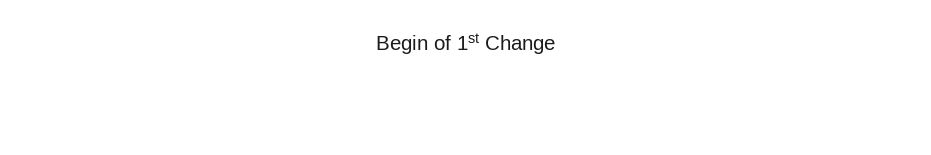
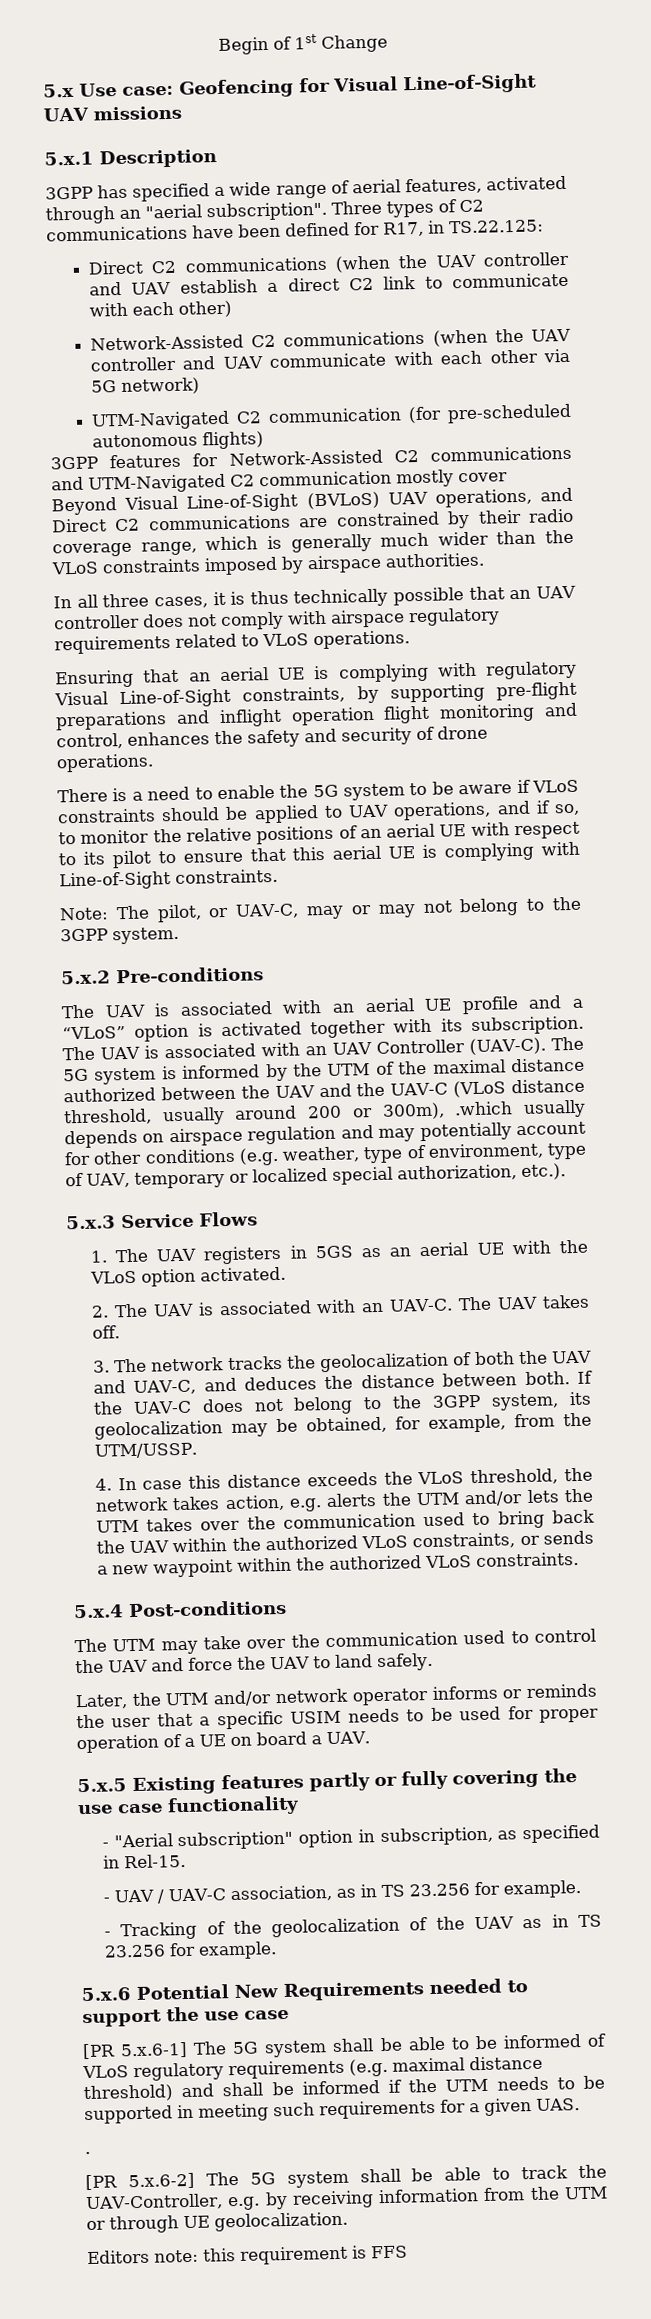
+ 5.x Use case: Geofencing for Visual Line-of-Sight UAV missions
+ 5.x.1 Description
+ 3GPP has specified a wide range of aerial features, activated through an "aerial subscription". Three types of C2 communications have been defined for R17, in TS.22.125:
+ Direct C2 communications (when the UAV controller and UAV establish a direct C2 link to communicate with each other)
+ Network-Assisted C2 communications (when the UAV controller and UAV communicate with each other via 5G network)
+ UTM-Navigated C2 communication (for pre-scheduled autonomous flights)
+ 3GPP features for Network-Assisted C2 communications and UTM-Navigated C2 communication mostly cover Beyond Visual Line-of-Sight (BVLoS) UAV operations, and Direct C2 communications are constrained by their radio coverage range, which is generally much wider than the VLoS constraints imposed by airspace authorities.
+ In all three cases, it is thus technically possible that an UAV controller does not comply with airspace regulatory requirements related to VLoS operations.
+ Ensuring that an aerial UE is complying with regulatory Visual Line-of-Sight constraints, by supporting pre-flight preparations and inflight operation flight monitoring and control, enhances the safety and security of drone operations.
+ There is a need to enable the 5G system to be aware if VLoS constraints should be applied to UAV operations, and if so, to monitor the relative positions of an aerial UE with respect to its pilot to ensure that this aerial UE is complying with Line-of-Sight constraints.
+ Note: The pilot, or UAV-C, may or may not belong to the 3GPP system.
+ 5.x.2 Pre-conditions
+ The UAV is associated with an aerial UE profile and a “VLoS” option is activated together with its subscription. The UAV is associated with an UAV Controller (UAV-C). The 5G system is informed by the UTM of the maximal distance authorized between the UAV and the UAV-C (VLoS distance threshold, usually around 200 or 300m), .which usually depends on airspace regulation and may potentially account for other conditions (e.g. weather, type of environment, type of UAV, temporary or localized special authorization, etc.).
+ 5.x.3 Service Flows
+ 1. The UAV registers in 5GS as an aerial UE with the VLoS option activated.
+ 2. The UAV is associated with an UAV-C. The UAV takes off.
+ 3. The network tracks the geolocalization of both the UAV and UAV-C, and deduces the distance between both. If the UAV-C does not belong to the 3GPP system, its geolocalization may be obtained, for example, from the UTM/USSP.
+ 4. In case this distance exceeds the VLoS threshold, the network takes action, e.g. alerts the UTM and/or lets the UTM takes over the communication used to bring back the UAV within the authorized VLoS constraints, or sends a new waypoint within the authorized VLoS constraints.
+ 5.x.4 Post-conditions
+ The UTM may take over the communication used to control the UAV and force the UAV to land safely.
+ Later, the UTM and/or network operator informs or reminds the user that a specific USIM needs to be used for proper operation of a UE on board a UAV.
+ 5.x.5 Existing features partly or fully covering the use case functionality
+ - "Aerial subscription" option in subscription, as specified in Rel-15.
+ - UAV / UAV-C association, as in TS 23.256 for example.
+ - Tracking of the geolocalization of the UAV as in TS 23.256 for example.
+ 5.x.6 Potential New Requirements needed to support the use case
+ [PR 5.x.6-1] The 5G system shall be able to be informed of VLoS regulatory requirements (e.g. maximal distance threshold) and shall be informed if the UTM needs to be supported in meeting such requirements for a given UAS.
+ .
+ [PR 5.x.6-2] The 5G system shall be able to track the UAV-Controller, e.g. by receiving information from the UTM or through UE geolocalization.
+ Editors note: this requirement is FFS

